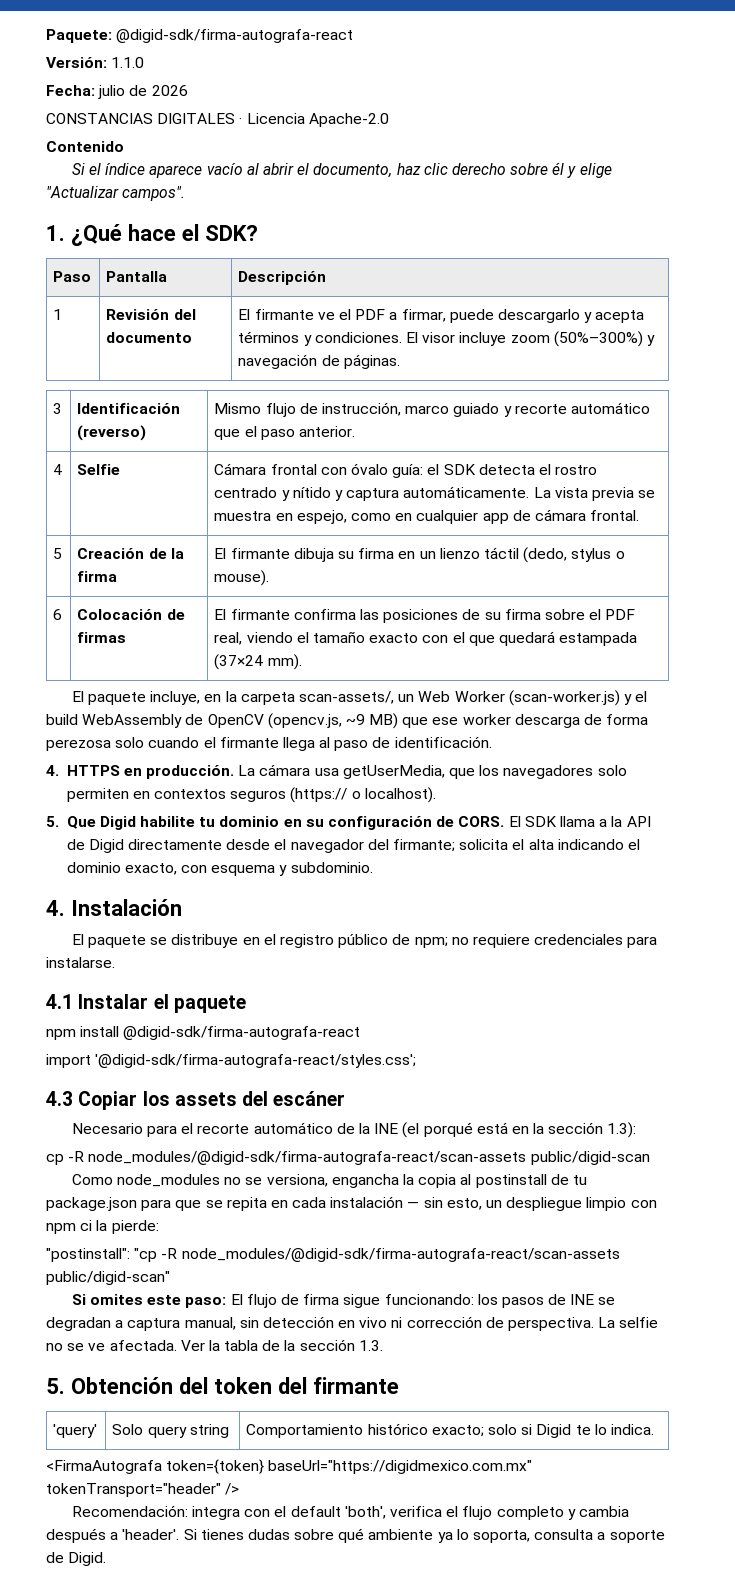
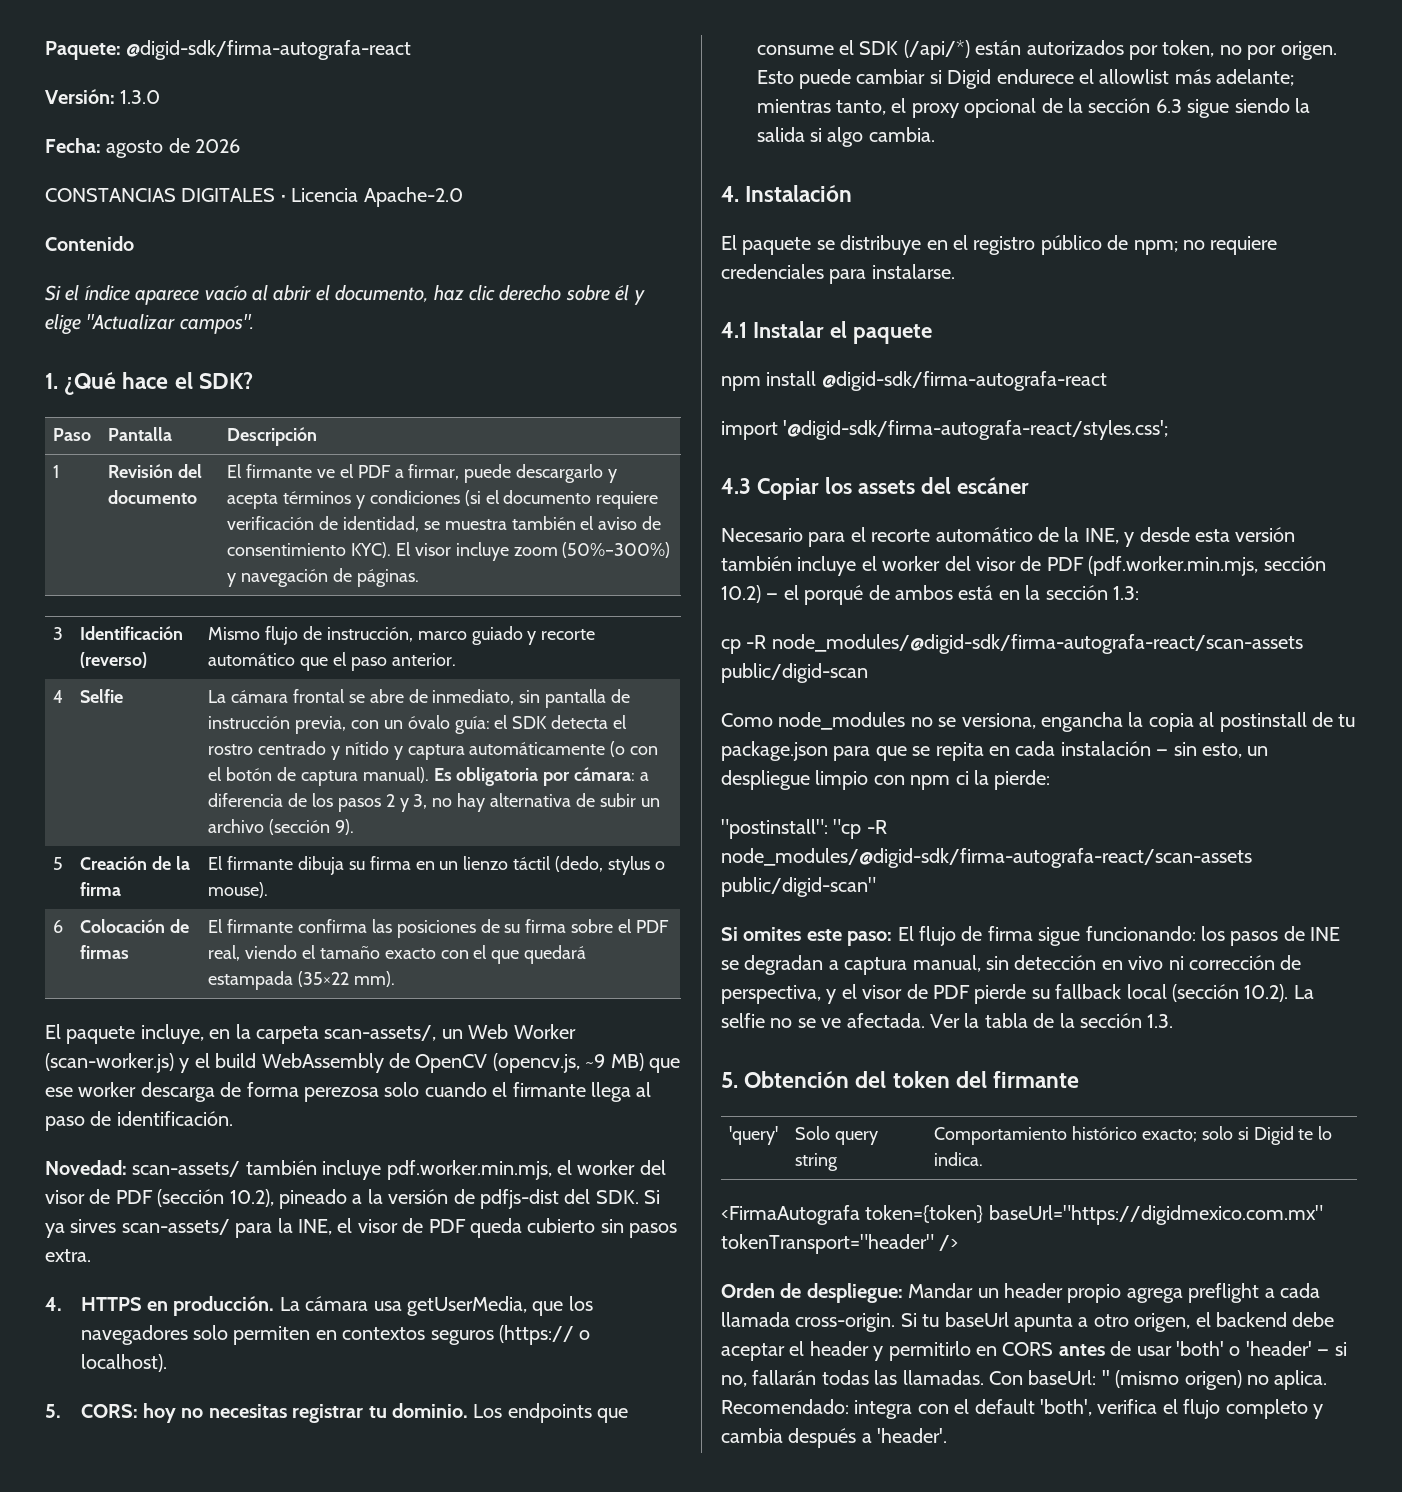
- Versión: 1.1.0
+ Versión: 1.3.0
- Fecha: julio de 2026
+ Fecha: agosto de 2026
- El firmante ve el PDF a firmar, puede descargarlo y acepta términos y condiciones.
+ El firmante ve el PDF a firmar, puede descargarlo y acepta términos y condiciones (si el documento requiere verificación de identidad, se muestra también el aviso de consentimiento KYC).
- Cámara frontal con óvalo guía: el SDK detecta el rostro centrado y nítido y captura automáticamente. La vista previa se muestra en espejo, como en cualquier app de cámara frontal.
+ La cámara frontal se abre de inmediato, sin pantalla de instrucción previa, con un óvalo guía: el SDK detecta el rostro centrado y nítido y captura automáticamente (o con el botón de captura manual). Es obligatoria por cámara: a diferencia de los pasos 2 y 3, no hay alternativa de subir un archivo (sección 9).
- 6 | Colocación de firmas | El firmante confirma las posiciones de su firma sobre el PDF real, viendo el tamaño exacto con el que quedará estampada (37×24 mm).
+ 6 | Colocación de firmas | El firmante confirma las posiciones de su firma sobre el PDF real, viendo el tamaño exacto con el que quedará estampada (35×22 mm).
+ Novedad: scan-assets/ también incluye pdf.worker.min.mjs, el worker del visor de PDF (sección 10.2), pineado a la versión de pdfjs-dist del SDK. Si ya sirves scan-assets/ para la INE, el visor de PDF queda cubierto sin pasos extra.
- 5. Que Digid habilite tu dominio en su configuración de CORS. El SDK llama a la API de Digid directamente desde el navegador del firmante; solicita el alta indicando el dominio exacto, con esquema y subdominio.
+ 5. CORS: hoy no necesitas registrar tu dominio. Los endpoints que consume el SDK (/api/*) están autorizados por token, no por origen. Esto puede cambiar si Digid endurece el allowlist más adelante; mientras tanto, el proxy opcional de la sección 6.3 sigue siendo la salida si algo cambia.
- Necesario para el recorte automático de la INE (el porqué está en la sección 1.3):
+ Necesario para el recorte automático de la INE, y desde esta versión también incluye el worker del visor de PDF (pdf.worker.min.mjs, sección 10.2) — el porqué de ambos está en la sección 1.3:
- Si omites este paso: El flujo de firma sigue funcionando: los pasos de INE se degradan a captura manual, sin detección en vivo ni corrección de perspectiva. La selfie no se ve afectada.
+ Si omites este paso: El flujo de firma sigue funcionando: los pasos de INE se degradan a captura manual, sin detección en vivo ni corrección de perspectiva, y el visor de PDF pierde su fallback local (sección 10.2). La selfie no se ve afectada.
- Recomendación: integra con el default 'both', verifica el flujo completo y cambia después a 'header'. Si tienes dudas sobre qué ambiente ya lo soporta, consulta a soporte de Digid.
+ Orden de despliegue: Mandar un header propio agrega preflight a cada llamada cross-origin. Si tu baseUrl apunta a otro origen, el backend debe aceptar el header y permitirlo en CORS antes de usar 'both' o 'header' — si no, fallarán todas las llamadas. Con baseUrl: '' (mismo origen) no aplica. Recomendado: integra con el default 'both', verifica el flujo completo y cambia después a 'header'.

